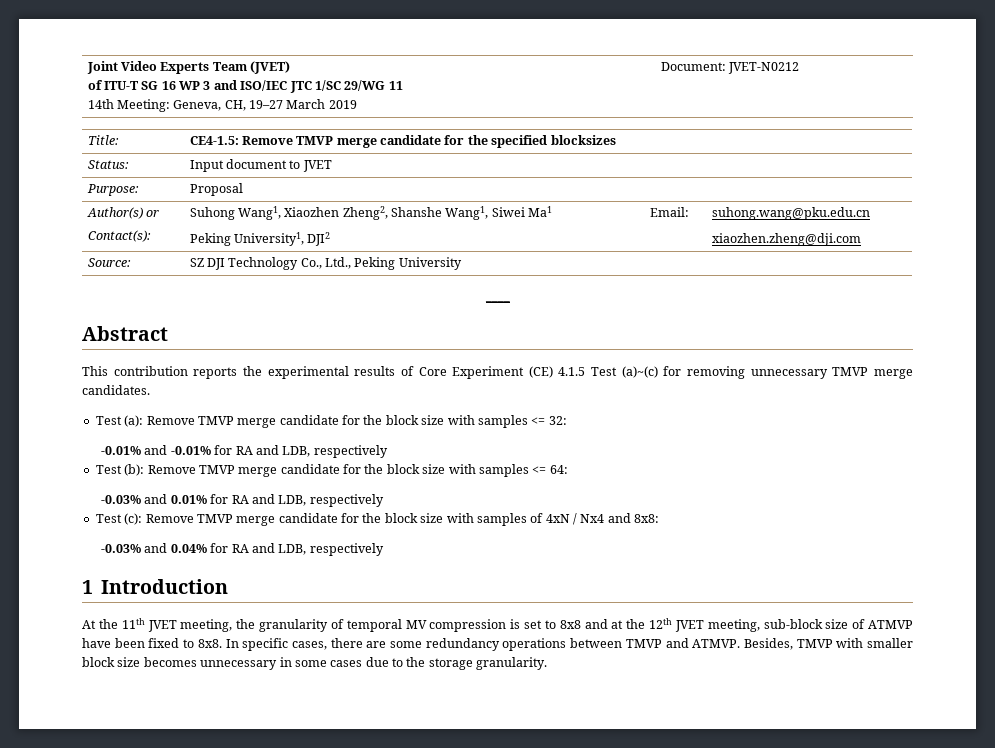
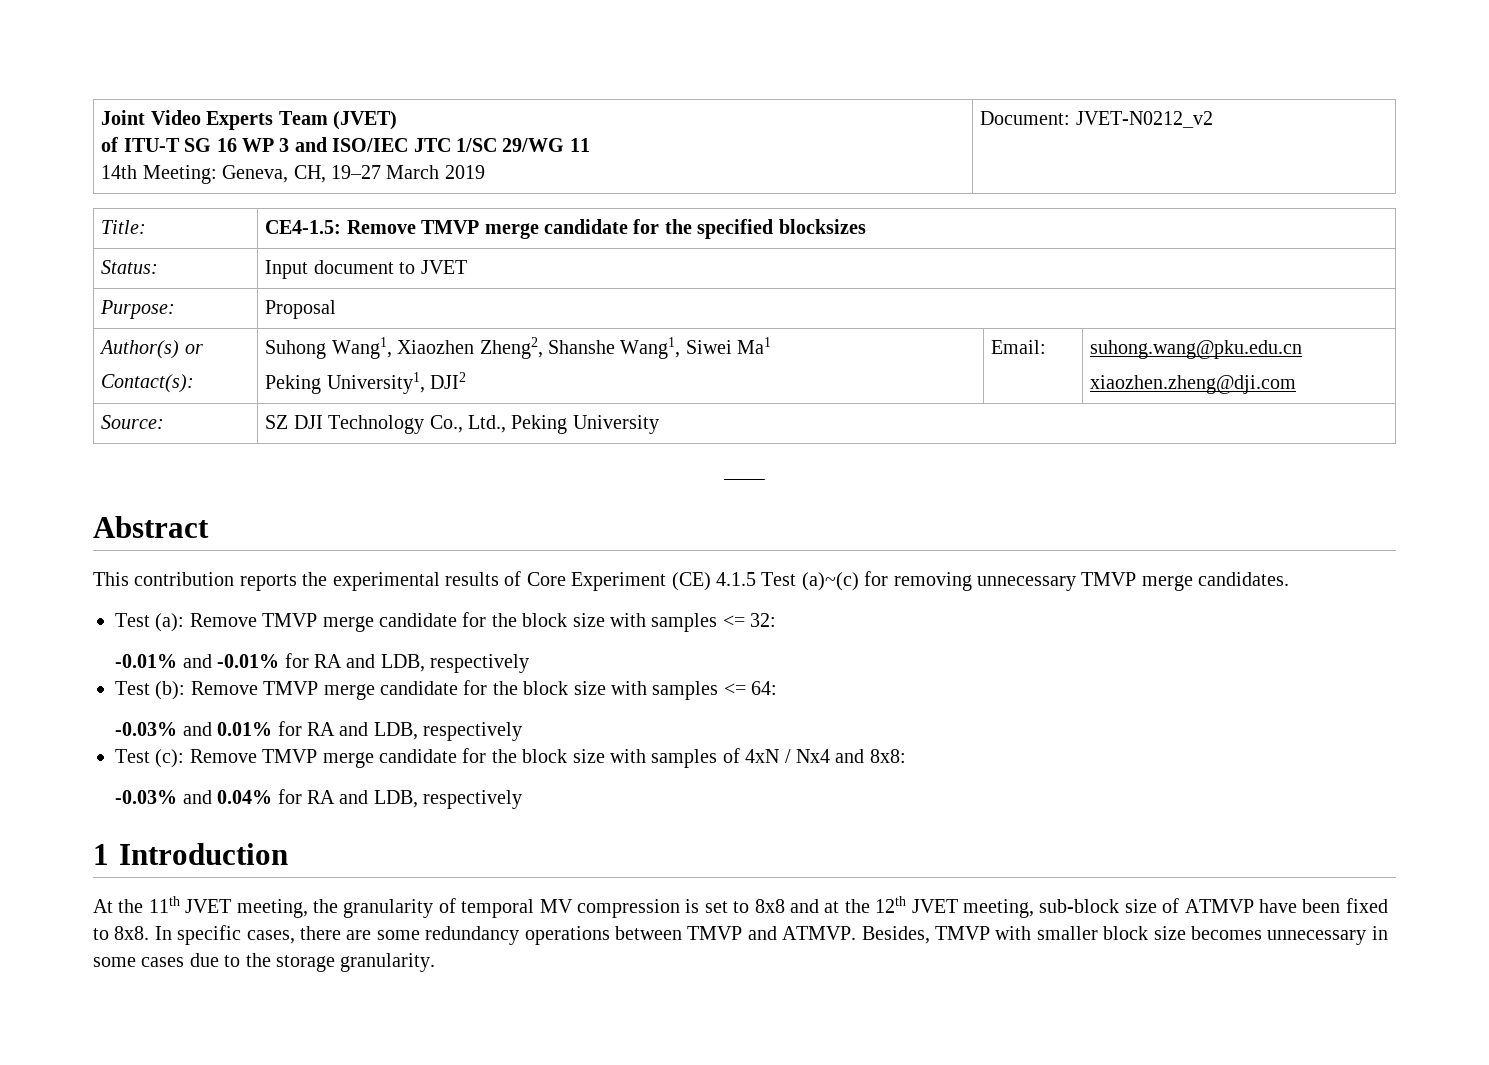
  Joint Video Experts Team (JVET)
  of ITU-T SG 16 WP 3 and ISO/IEC JTC 1/SC 29/WG 11
- 14th Meeting: Geneva, CH, 19–27 March 2019 | Document: JVET-N0212
+ 14th Meeting: Geneva, CH, 19–27 March 2019 | Document: JVET-N0212_v2

